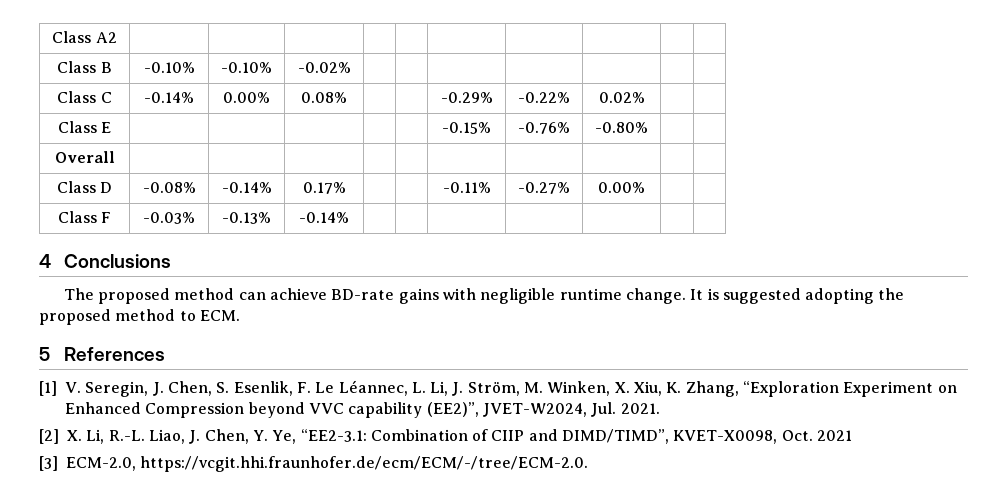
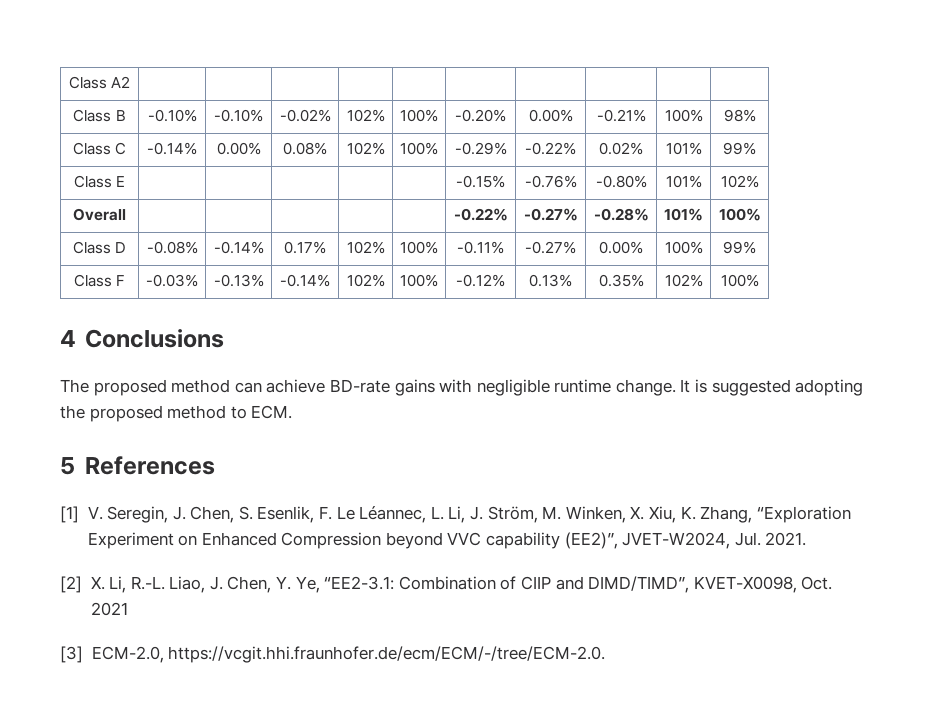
- Class B | -0.10% | -0.10% | -0.02% | | | | | | |
+ Class B | -0.10% | -0.10% | -0.02% | 102% | 100% | -0.20% | 0.00% | -0.21% | 100% | 98%
- Class C | -0.14% | 0.00% | 0.08% | | | -0.29% | -0.22% | 0.02% | |
+ Class C | -0.14% | 0.00% | 0.08% | 102% | 100% | -0.29% | -0.22% | 0.02% | 101% | 99%
- Class E | | | | | | -0.15% | -0.76% | -0.80% | |
+ Class E | | | | | | -0.15% | -0.76% | -0.80% | 101% | 102%
- Overall | | | | | | | | | |
+ Overall | | | | | | -0.22% | -0.27% | -0.28% | 101% | 100%
- Class D | -0.08% | -0.14% | 0.17% | | | -0.11% | -0.27% | 0.00% | |
+ Class D | -0.08% | -0.14% | 0.17% | 102% | 100% | -0.11% | -0.27% | 0.00% | 100% | 99%
- Class F | -0.03% | -0.13% | -0.14% | | | | | | |
+ Class F | -0.03% | -0.13% | -0.14% | 102% | 100% | -0.12% | 0.13% | 0.35% | 102% | 100%

